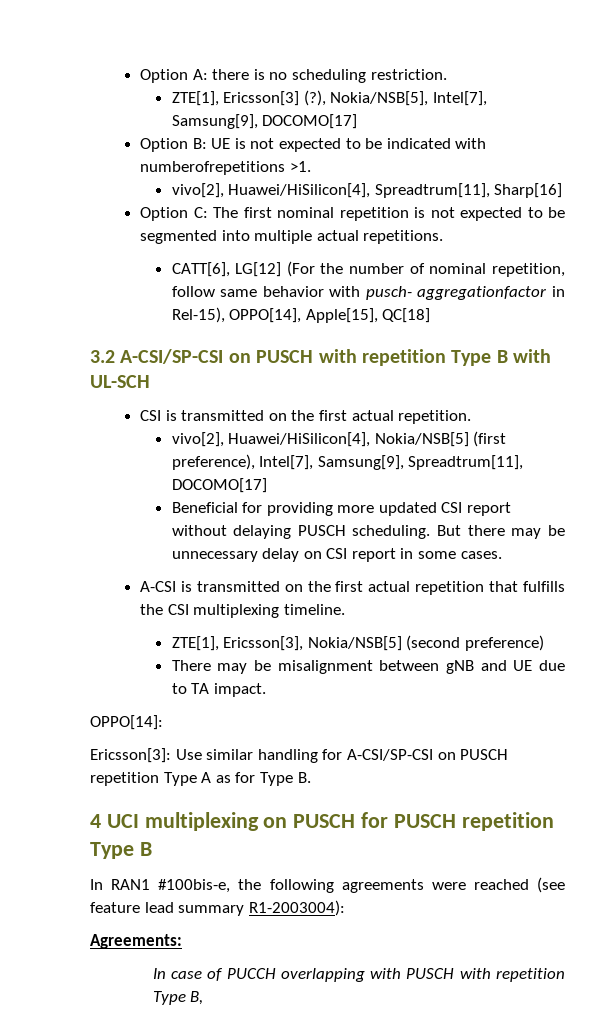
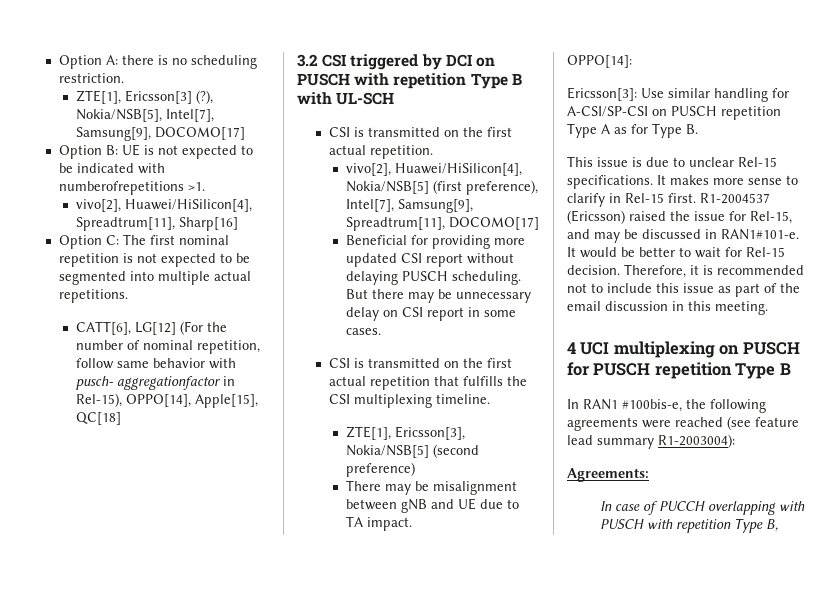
- 3.2 A-CSI/SP-CSI on PUSCH with repetition Type B with UL-SCH
+ 3.2 CSI triggered by DCI on PUSCH with repetition Type B with UL-SCH
- A-CSI is transmitted on the first actual repetition that fulfills the CSI multiplexing timeline.
+ CSI is transmitted on the first actual repetition that fulfills the CSI multiplexing timeline.
+ This issue is due to unclear Rel-15 specifications. It makes more sense to clarify in Rel-15 first. R1-2004537 (Ericsson) raised the issue for Rel-15, and may be discussed in RAN1#101-e. It would be better to wait for Rel-15 decision. Therefore, it is recommended not to include this issue as part of the email discussion in this meeting.

